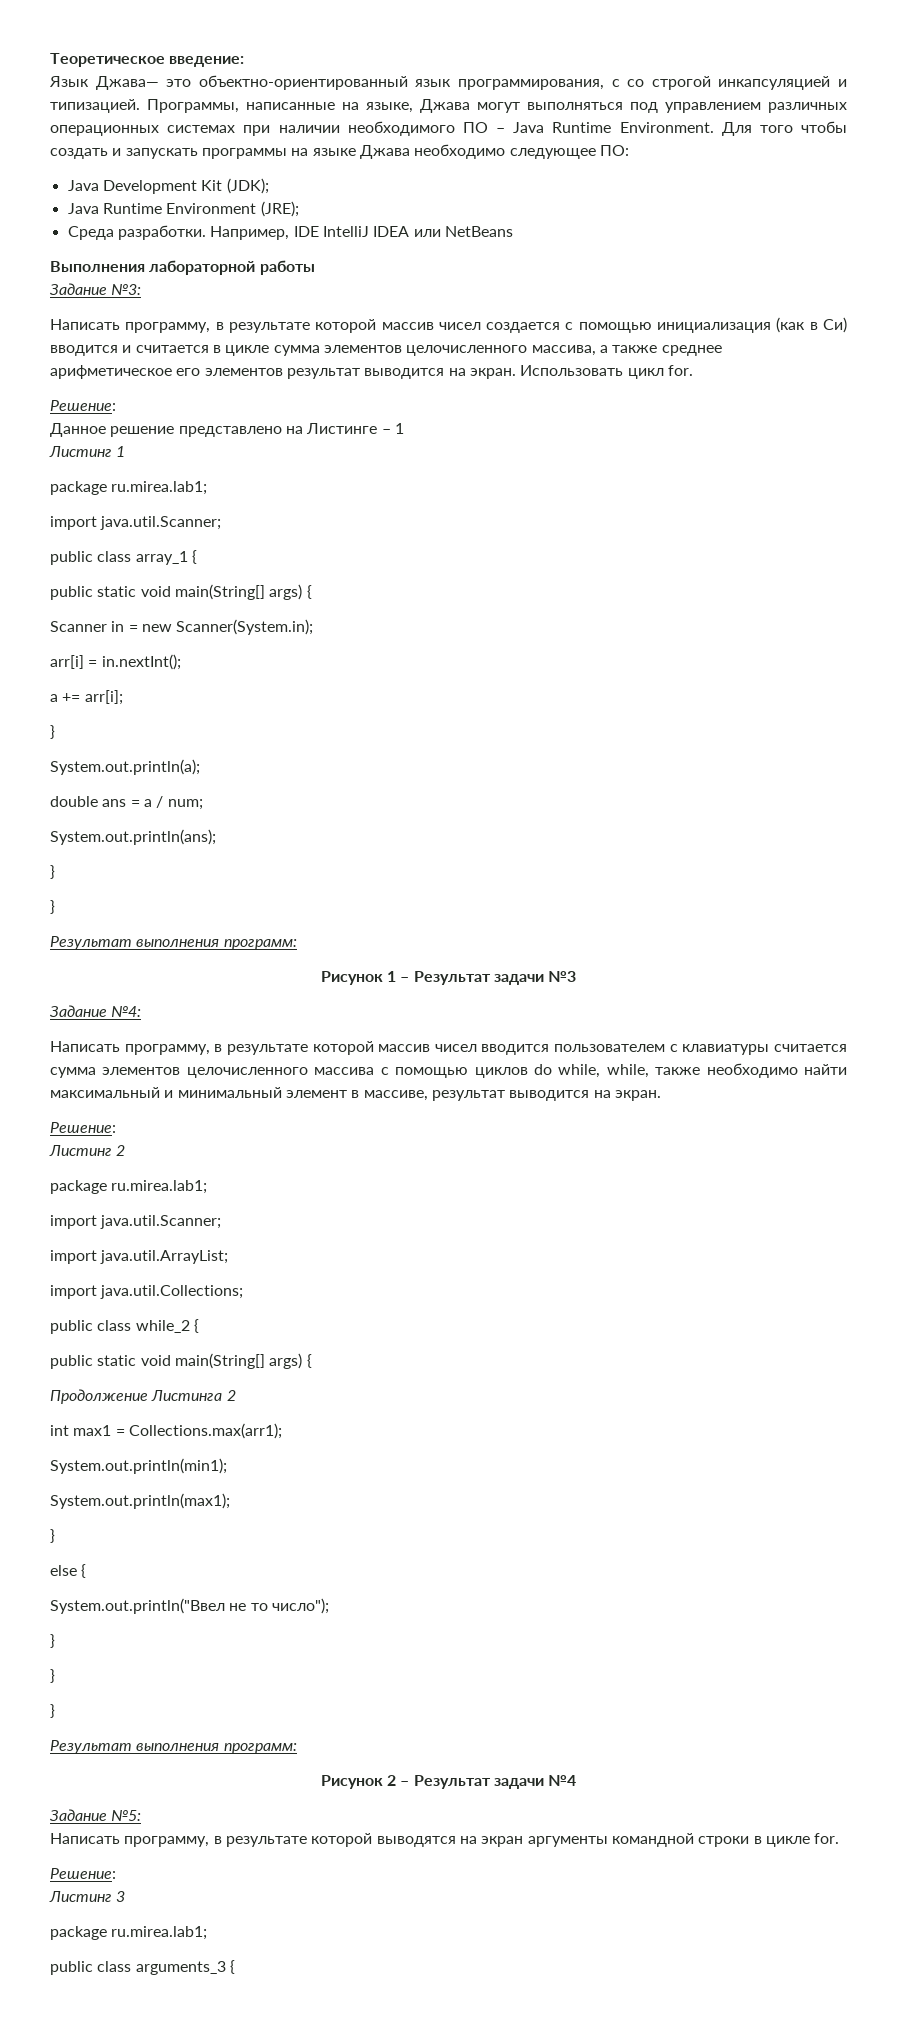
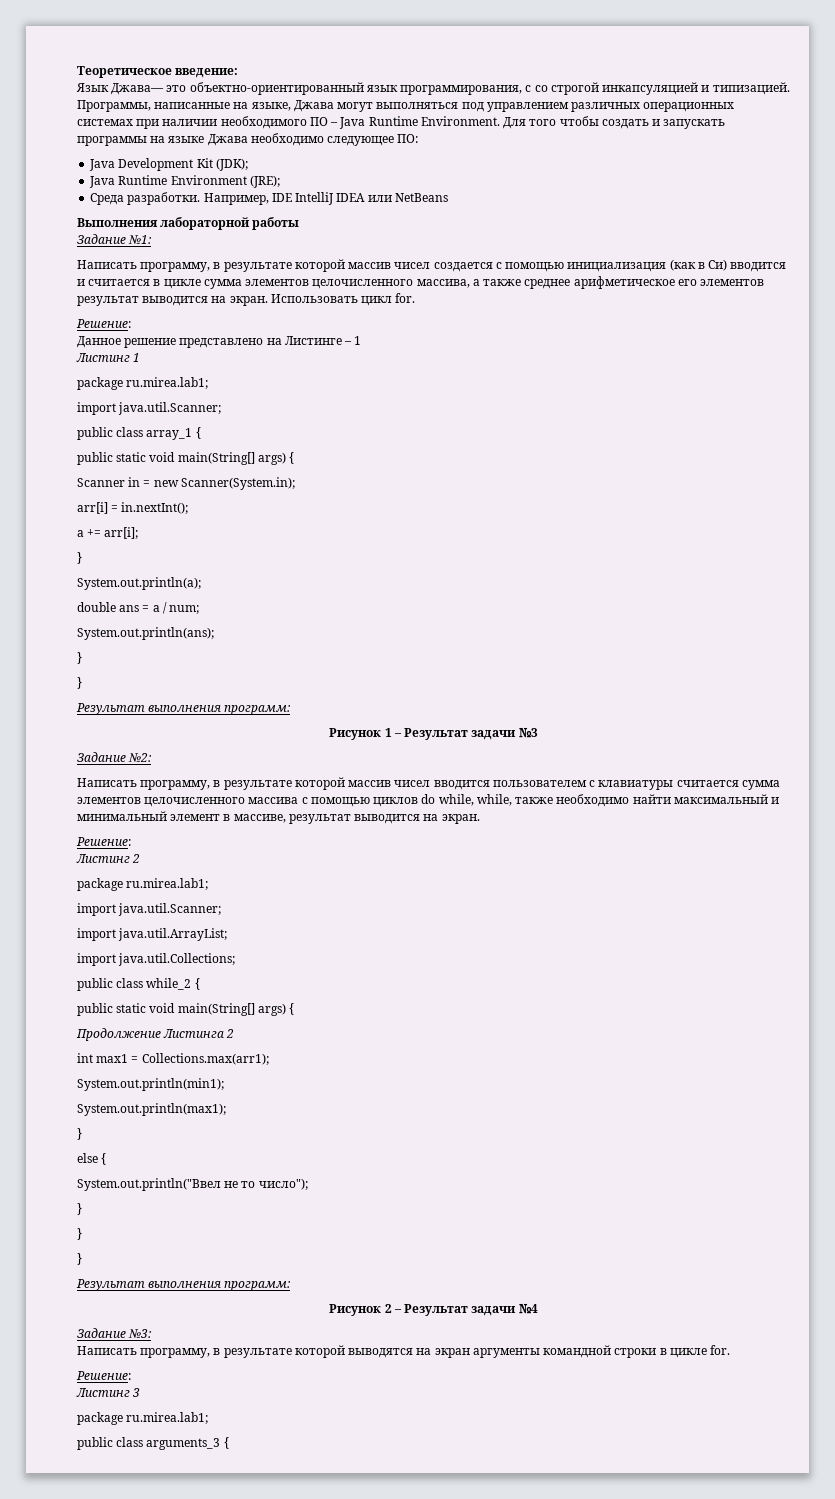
- Задание №3:
+ Задание №1:
- Задание №4:
+ Задание №2:
- Задание №5:
+ Задание №3:

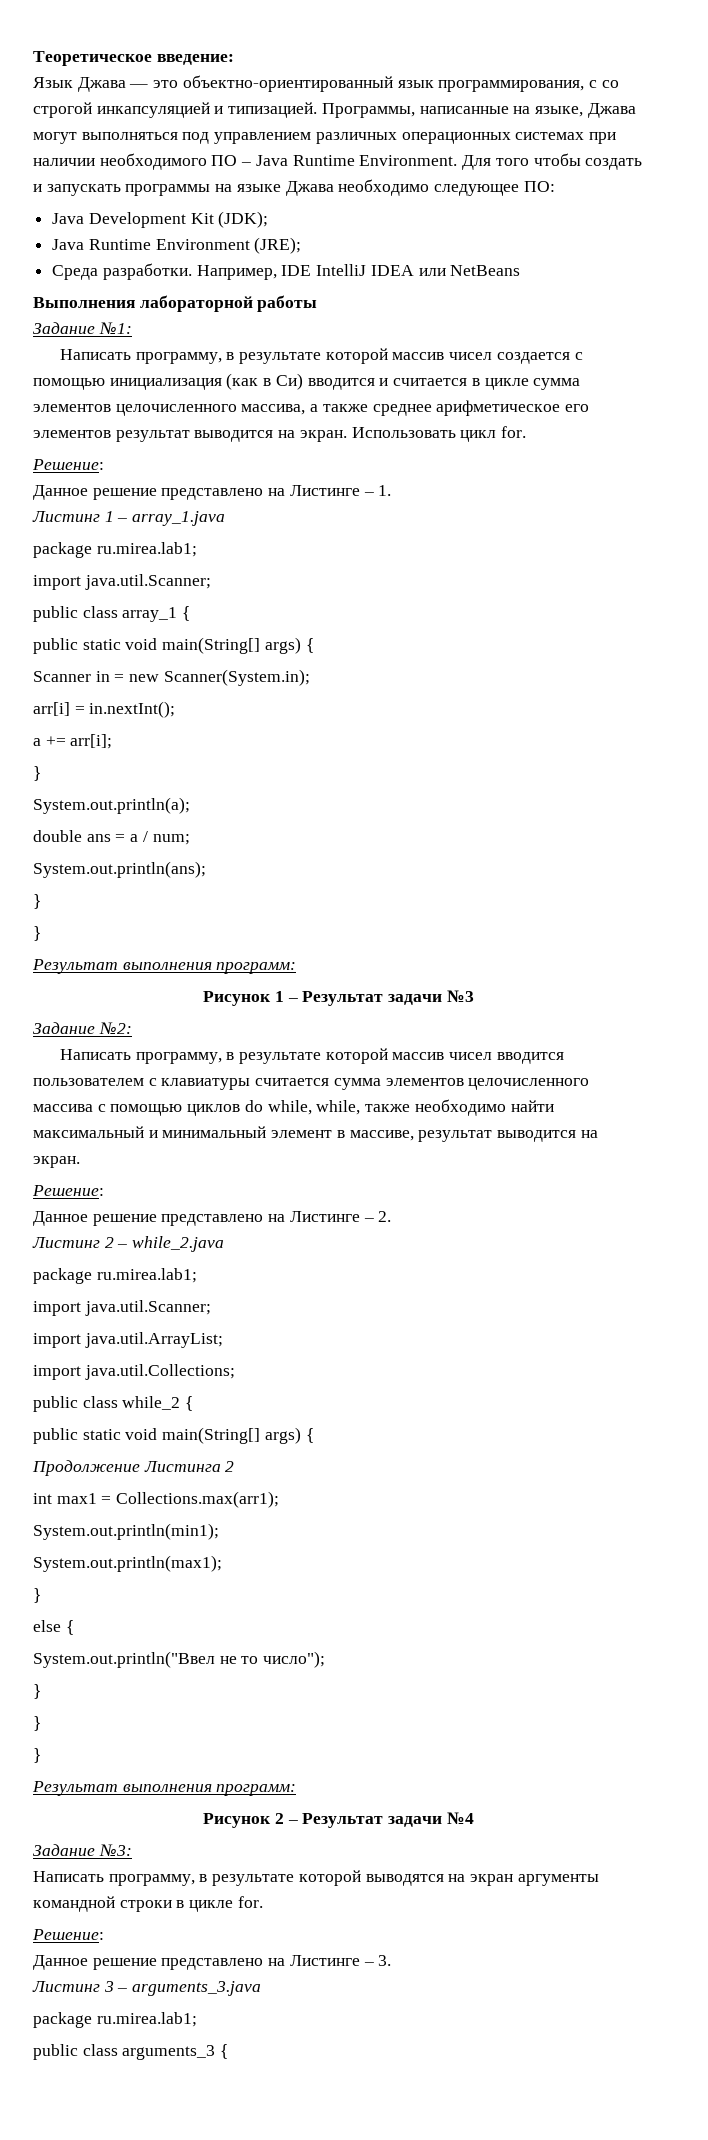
- Язык Джава— это объектно-ориентированный язык программирования, с со строгой инкапсуляцией и типизацией.
+ Язык Джава — это объектно-ориентированный язык программирования, с со строгой инкапсуляцией и типизацией.
- Данное решение представлено на Листинге – 1
+ Данное решение представлено на Листинге – 1.
- Листинг 1
+ Листинг 1 – array_1.java
+ Данное решение представлено на Листинге – 2.
- Листинг 2
+ Листинг 2 – while_2.java
+ Данное решение представлено на Листинге – 3.
- Листинг 3
+ Листинг 3 – arguments_3.java

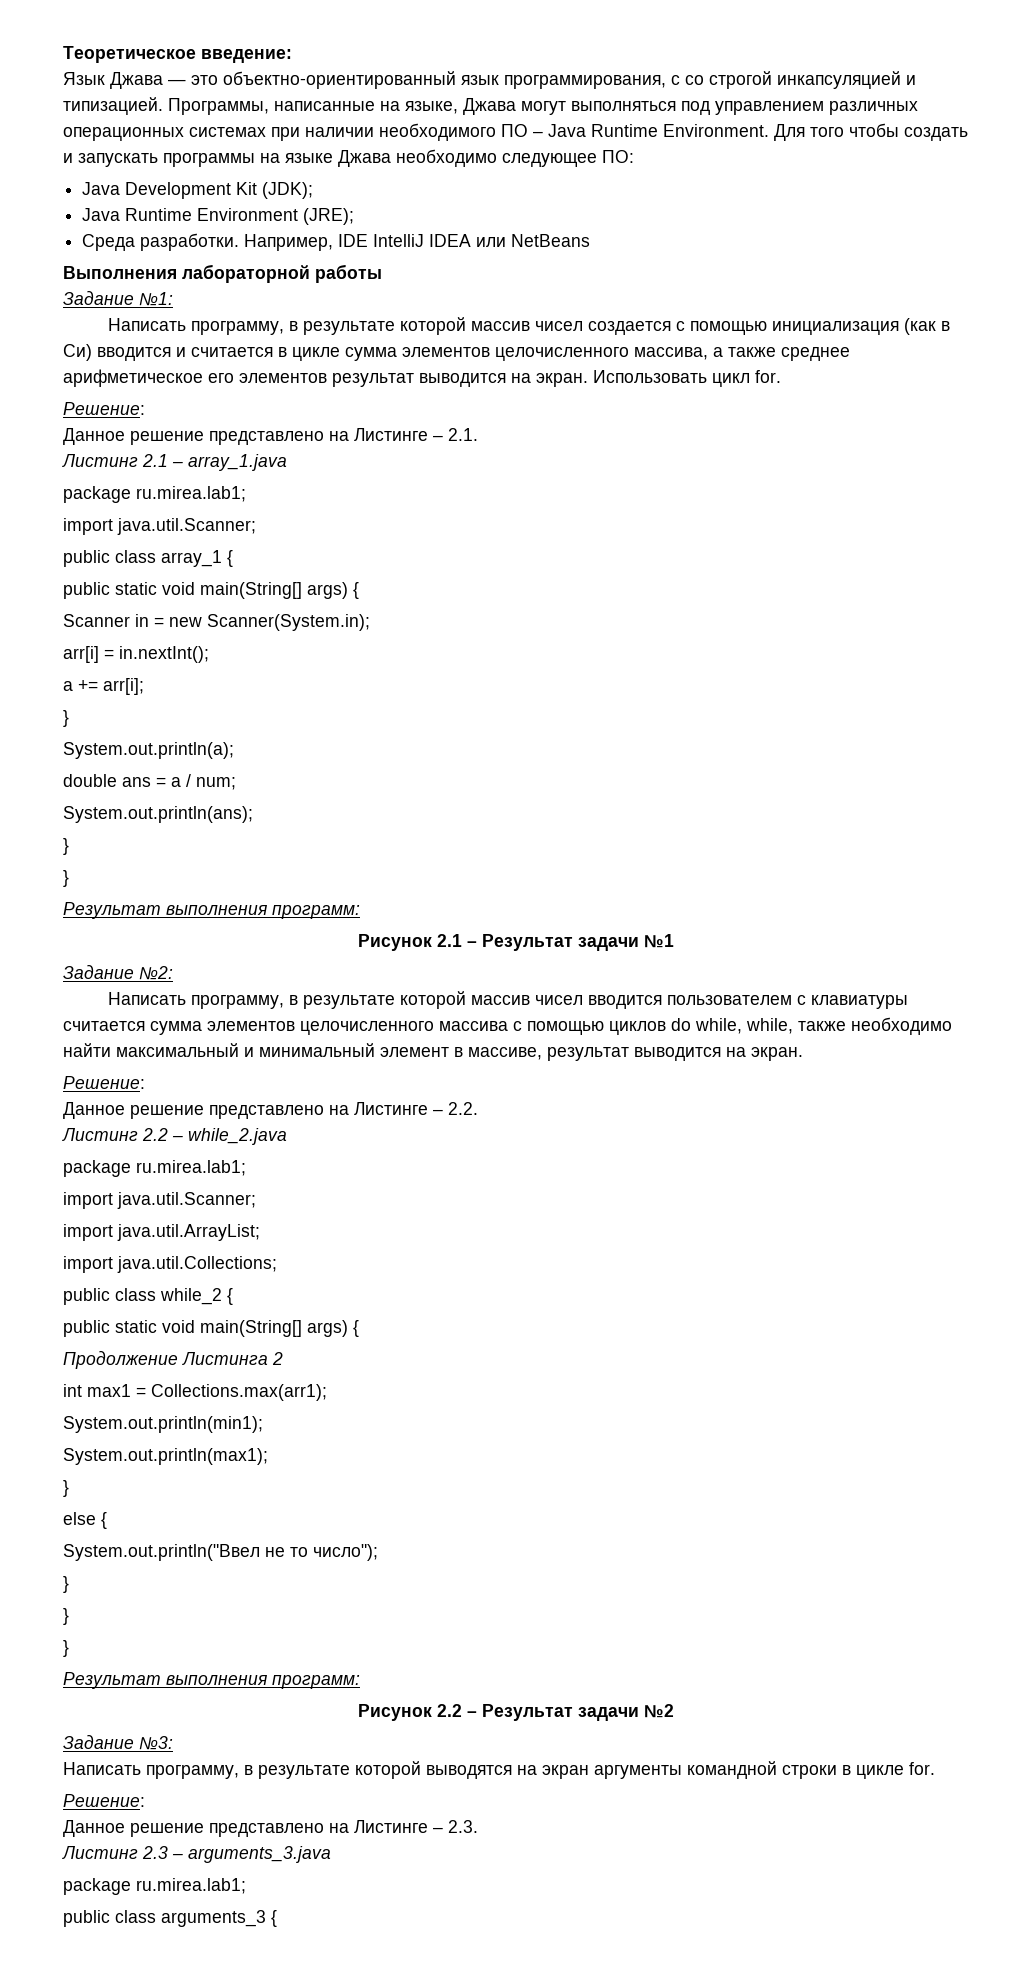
- Данное решение представлено на Листинге – 1.
- Листинг 1 – array_1.java
+ Данное решение представлено на Листинге – 2.1.
+ Листинг 2.1 – array_1.java
- Рисунок 1 – Результат задачи №3
+ Рисунок 2.1 – Результат задачи №1
- Данное решение представлено на Листинге – 2.
- Листинг 2 – while_2.java
+ Данное решение представлено на Листинге – 2.2.
+ Листинг 2.2 – while_2.java
- Рисунок 2 – Результат задачи №4
+ Рисунок 2.2 – Результат задачи №2
- Данное решение представлено на Листинге – 3.
- Листинг 3 – arguments_3.java
+ Данное решение представлено на Листинге – 2.3.
+ Листинг 2.3 – arguments_3.java

